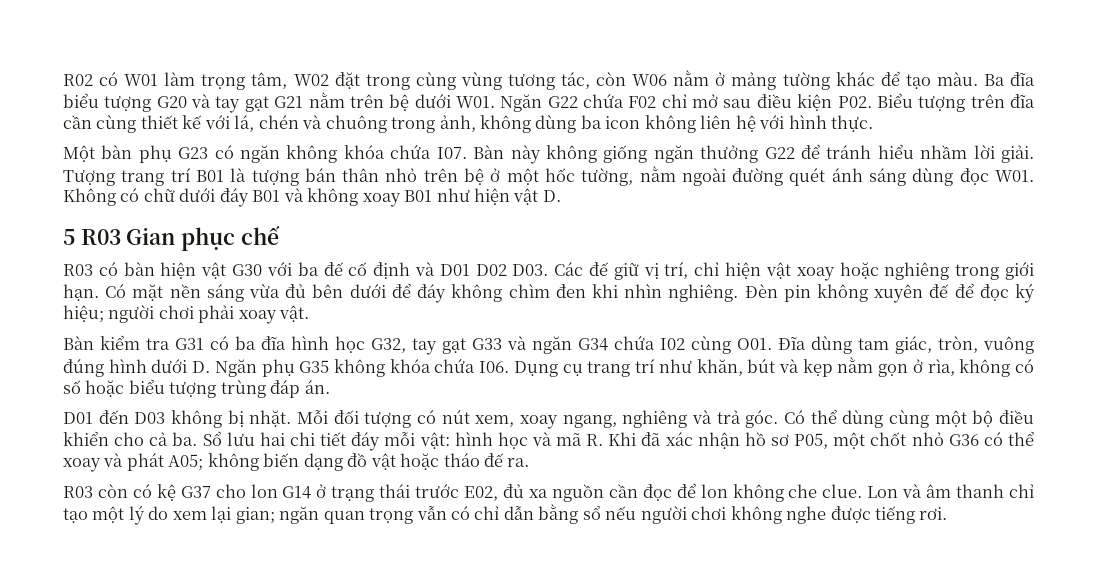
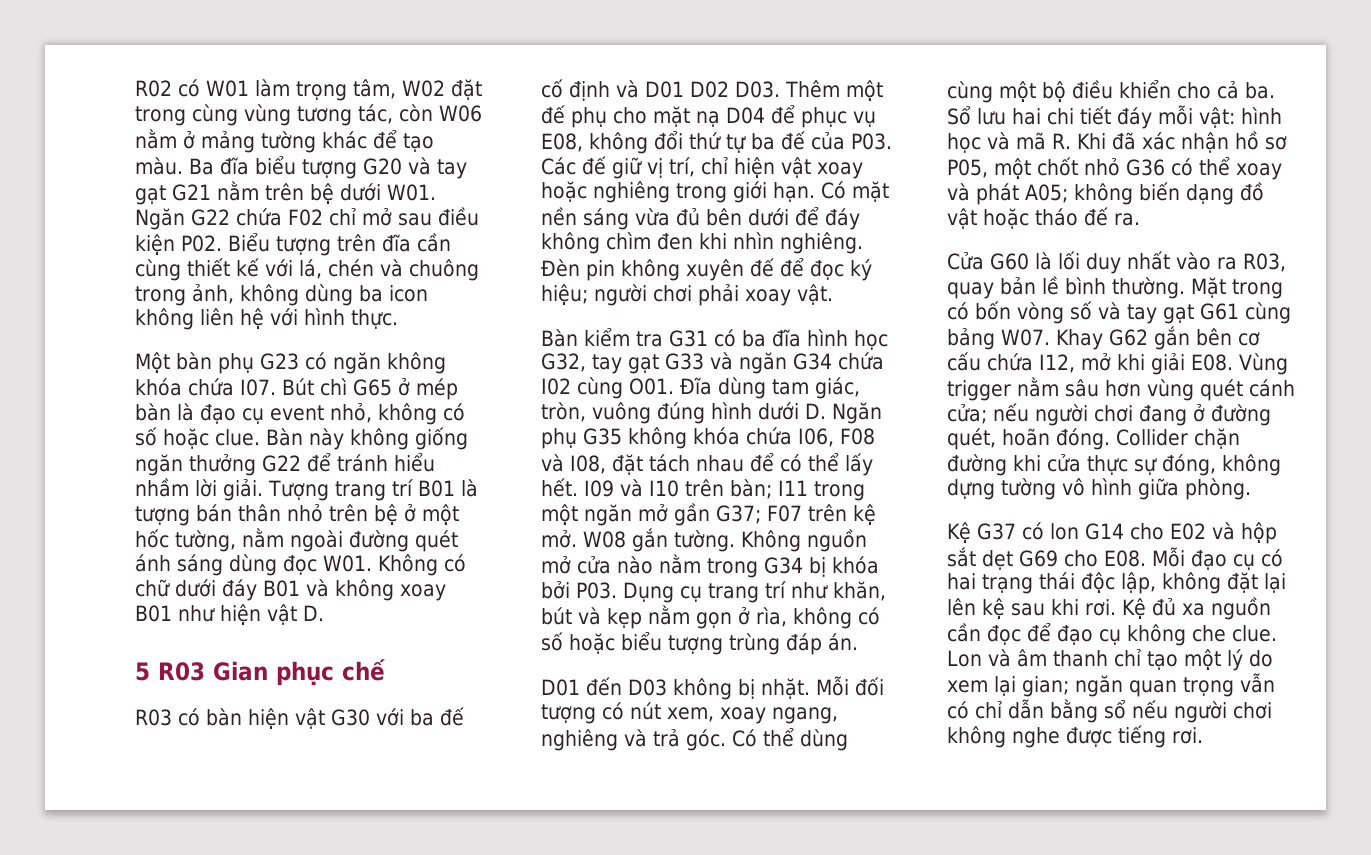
- Một bàn phụ G23 có ngăn không khóa chứa I07. Bàn này không giống ngăn thưởng G22 để tránh hiểu nhầm lời giải.
+ Một bàn phụ G23 có ngăn không khóa chứa I07. Bút chì G65 ở mép bàn là đạo cụ event nhỏ, không có số hoặc clue. Bàn này không giống ngăn thưởng G22 để tránh hiểu nhầm lời giải.
- R03 có bàn hiện vật G30 với ba đế cố định và D01 D02 D03. Các đế giữ vị trí, chỉ hiện vật xoay hoặc nghiêng trong giới hạn.
+ R03 có bàn hiện vật G30 với ba đế cố định và D01 D02 D03. Thêm một đế phụ cho mặt nạ D04 để phục vụ E08, không đổi thứ tự ba đế của P03. Các đế giữ vị trí, chỉ hiện vật xoay hoặc nghiêng trong giới hạn.
- Bàn kiểm tra G31 có ba đĩa hình học G32, tay gạt G33 và ngăn G34 chứa I02 cùng O01. Đĩa dùng tam giác, tròn, vuông đúng hình dưới D. Ngăn phụ G35 không khóa chứa I06. Dụng cụ trang trí như khăn, bút và kẹp nằm gọn ở rìa, không có số hoặc biểu tượng trùng đáp án.
+ Bàn kiểm tra G31 có ba đĩa hình học G32, tay gạt G33 và ngăn G34 chứa I02 cùng O01. Đĩa dùng tam giác, tròn, vuông đúng hình dưới D. Ngăn phụ G35 không khóa chứa I06, F08 và I08, đặt tách nhau để có thể lấy hết. I09 và I10 trên bàn; I11 trong một ngăn mở gần G37; F07 trên kệ mở. W08 gắn tường. Không nguồn mở cửa nào nằm trong G34 bị khóa bởi P03. Dụng cụ trang trí như khăn, bút và kẹp nằm gọn ở rìa, không có số hoặc biểu tượng trùng đáp án.
- R03 còn có kệ G37 cho lon G14 ở trạng thái trước E02, đủ xa nguồn cần đọc để lon không che clue.
+ Cửa G60 là lối duy nhất vào ra R03, quay bản lề bình thường. Mặt trong có bốn vòng số và tay gạt G61 cùng bảng W07. Khay G62 gắn bên cơ cấu chứa I12, mở khi giải E08. Vùng trigger nằm sâu hơn vùng quét cánh cửa; nếu người chơi đang ở đường quét, hoãn đóng. Collider chặn đường khi cửa thực sự đóng, không dựng tường vô hình giữa phòng.
+ Kệ G37 có lon G14 cho E02 và hộp sắt dẹt G69 cho E08. Mỗi đạo cụ có hai trạng thái độc lập, không đặt lại lên kệ sau khi rơi. Kệ đủ xa nguồn cần đọc để đạo cụ không che clue.

